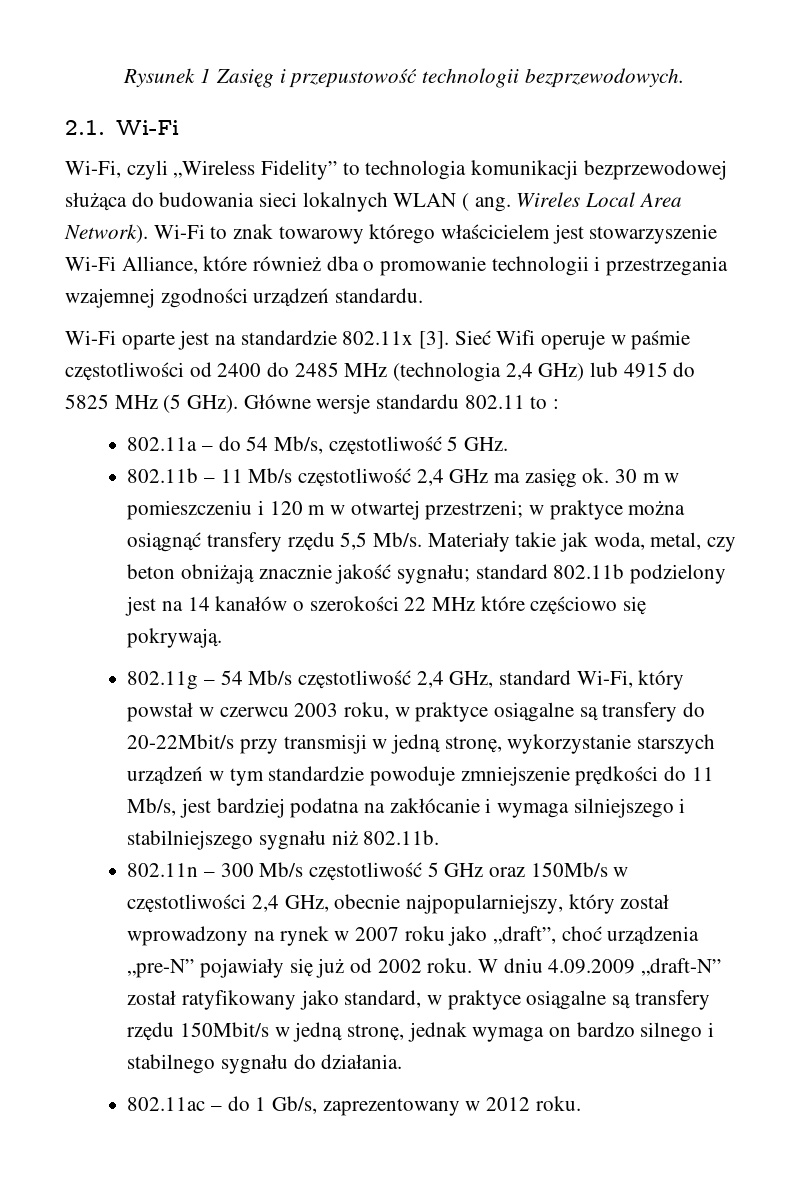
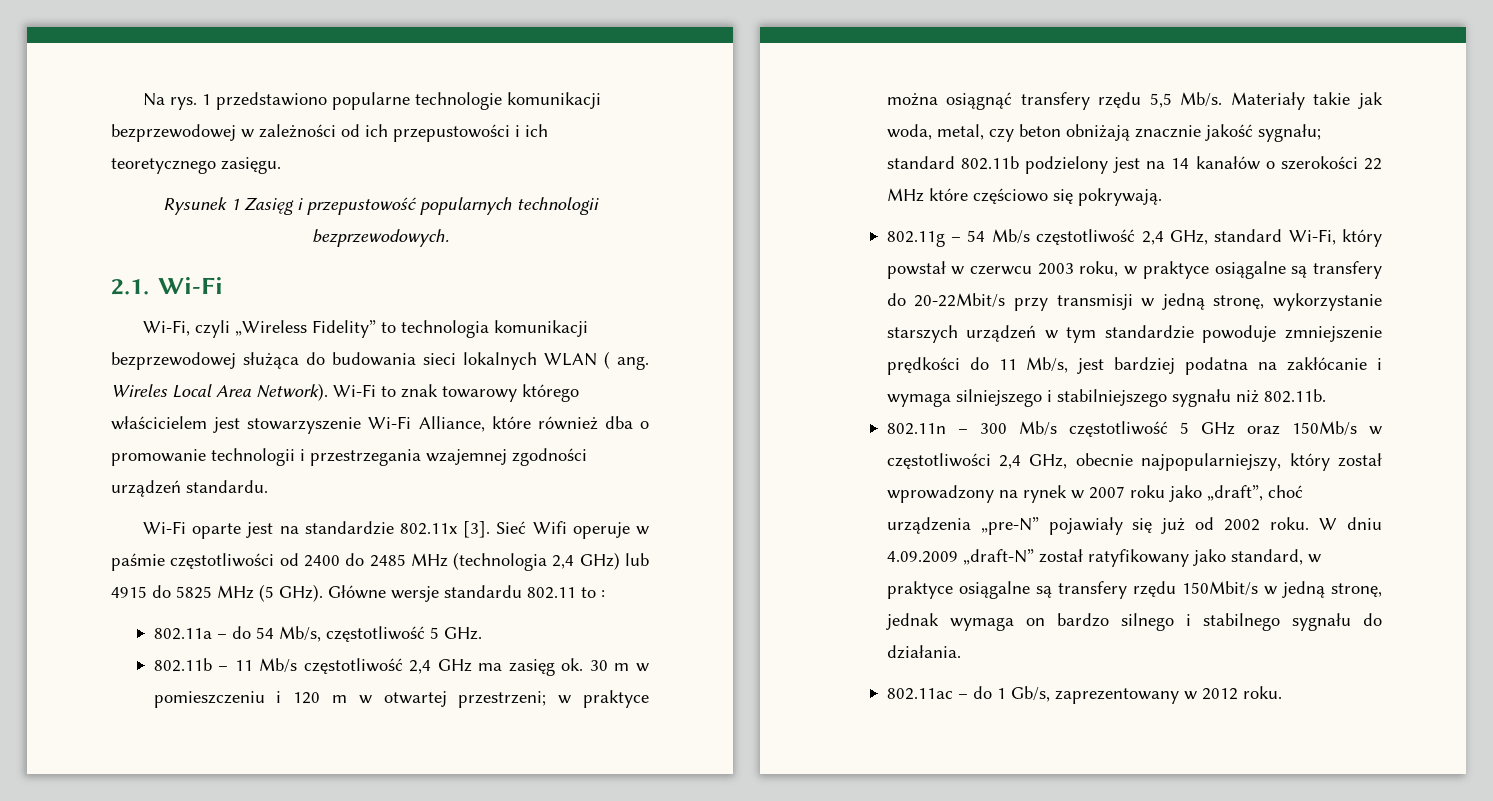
+ Na rys. 1 przedstawiono popularne technologie komunikacji bezprzewodowej w zależności od ich przepustowości i ich teoretycznego zasięgu.
- Rysunek 1 Zasięg i przepustowość technologii bezprzewodowych.
+ Rysunek 1 Zasięg i przepustowość popularnych technologii bezprzewodowych.

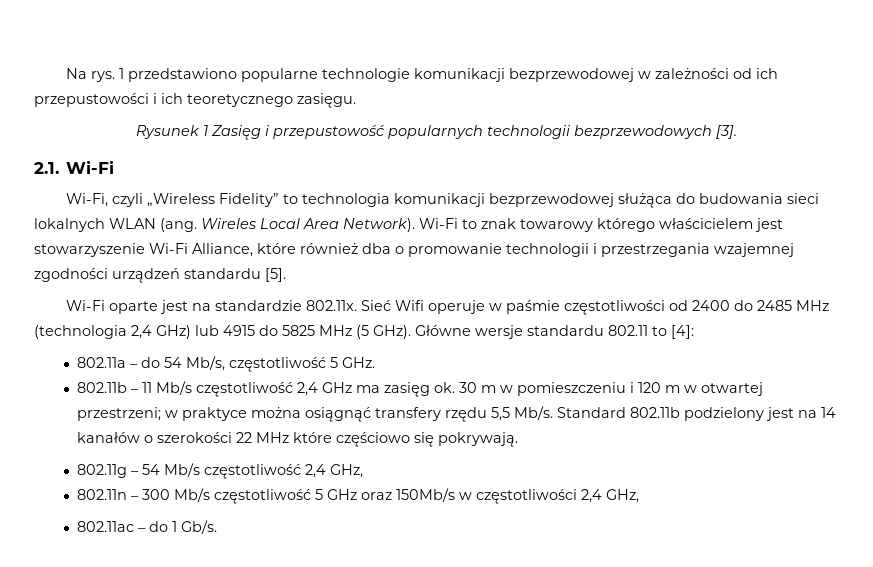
- Rysunek 1 Zasięg i przepustowość popularnych technologii bezprzewodowych.
+ Rysunek 1 Zasięg i przepustowość popularnych technologii bezprzewodowych [3].
- Wi-Fi, czyli „Wireless Fidelity” to technologia komunikacji bezprzewodowej służąca do budowania sieci lokalnych WLAN ( ang.
+ Wi-Fi, czyli „Wireless Fidelity” to technologia komunikacji bezprzewodowej służąca do budowania sieci lokalnych WLAN (ang.
- Wi-Fi to znak towarowy którego właścicielem jest stowarzyszenie Wi-Fi Alliance, które również dba o promowanie technologii i przestrzegania wzajemnej zgodności urządzeń standardu.
+ Wi-Fi to znak towarowy którego właścicielem jest stowarzyszenie Wi-Fi Alliance, które również dba o promowanie technologii i przestrzegania wzajemnej zgodności urządzeń standardu [5].
- Wi-Fi oparte jest na standardzie 802.11x [3]. Sieć Wifi operuje w paśmie częstotliwości od 2400 do 2485 MHz (technologia 2,4 GHz) lub 4915 do 5825 MHz (5 GHz).
+ Wi-Fi oparte jest na standardzie 802.11x. Sieć Wifi operuje w paśmie częstotliwości od 2400 do 2485 MHz (technologia 2,4 GHz) lub 4915 do 5825 MHz (5 GHz).
- Główne wersje standardu 802.11 to :
+ Główne wersje standardu 802.11 to [4]:
- Materiały takie jak woda, metal, czy beton obniżają znacznie jakość sygnału; standard 802.11b podzielony jest na 14 kanałów o szerokości 22 MHz które częściowo się pokrywają.
+ Standard 802.11b podzielony jest na 14 kanałów o szerokości 22 MHz które częściowo się pokrywają.
- 802.11g – 54 Mb/s częstotliwość 2,4 GHz, standard Wi-Fi, który powstał w czerwcu 2003 roku, w praktyce osiągalne są transfery do 20-22Mbit/s przy transmisji w jedną stronę, wykorzystanie starszych urządzeń w tym standardzie powoduje zmniejszenie prędkości do 11 Mb/s, jest bardziej podatna na zakłócanie i wymaga silniejszego i stabilniejszego sygnału niż 802.11b.
+ 802.11g – 54 Mb/s częstotliwość 2,4 GHz,
- 802.11n – 300 Mb/s częstotliwość 5 GHz oraz 150Mb/s w częstotliwości 2,4 GHz, obecnie najpopularniejszy, który został wprowadzony na rynek w 2007 roku jako „draft”, choć urządzenia „pre-N” pojawiały się już od 2002 roku. W dniu 4.09.2009 „draft-N” został ratyfikowany jako standard, w praktyce osiągalne są transfery rzędu 150Mbit/s w jedną stronę, jednak wymaga on bardzo silnego i stabilnego sygnału do działania.
+ 802.11n – 300 Mb/s częstotliwość 5 GHz oraz 150Mb/s w częstotliwości 2,4 GHz,
- 802.11ac – do 1 Gb/s, zaprezentowany w 2012 roku.
+ 802.11ac – do 1 Gb/s.

